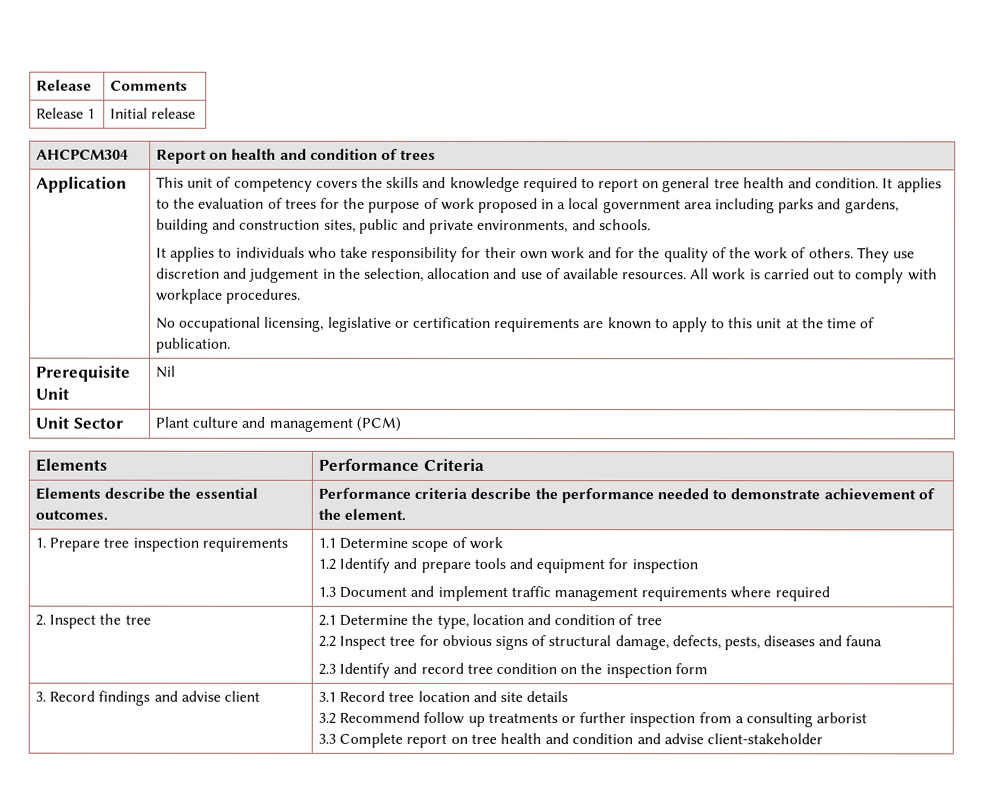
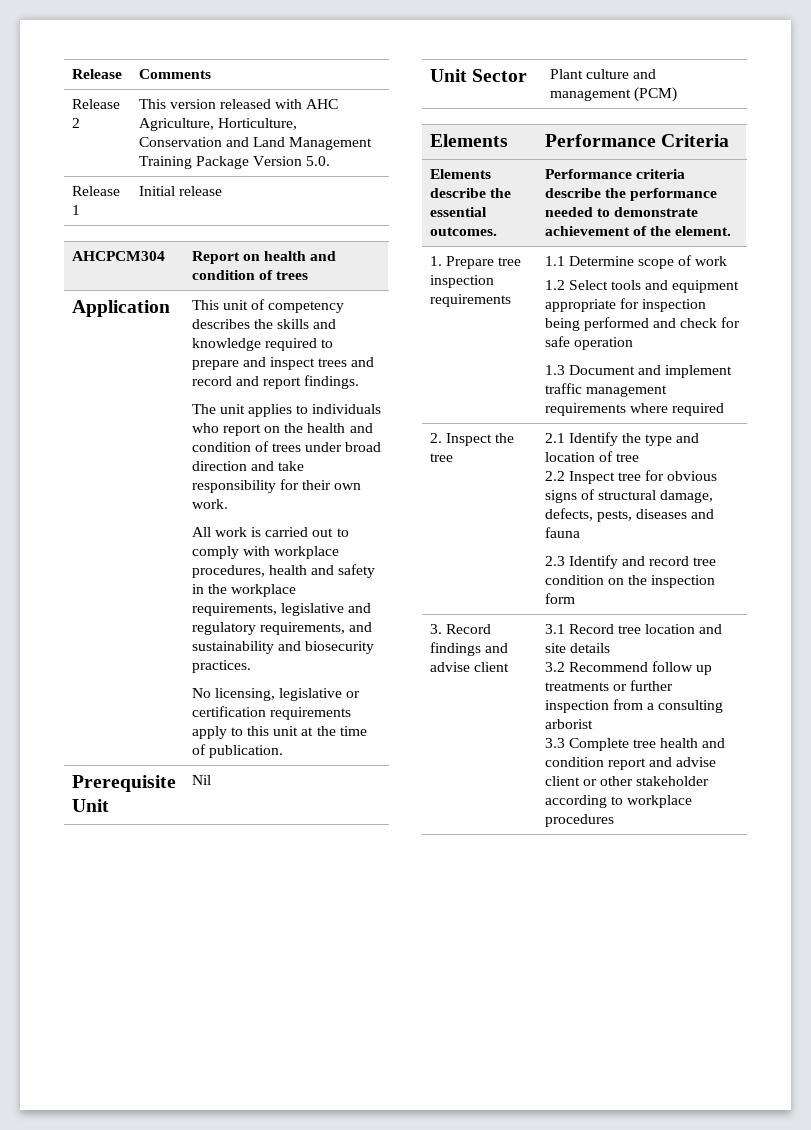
+ Release 2 | This version released with AHC Agriculture, Horticulture, Conservation and Land Management Training Package Version 5.0.
- This unit of competency covers the skills and knowledge required to report on general tree health and condition. It applies to the evaluation of trees for the purpose of work proposed in a local government area including parks and gardens, building and construction sites, public and private environments, and schools.
- It applies to individuals who take responsibility for their own work and for the quality of the work of others. They use discretion and judgement in the selection, allocation and use of available resources. All work is carried out to comply with workplace procedures.
+ This unit of competency describes the skills and knowledge required to prepare and inspect trees and record and report findings.
+ The unit applies to individuals who report on the health and condition of trees under broad direction and take responsibility for their own work.
+ All work is carried out to comply with workplace procedures, health and safety in the workplace requirements, legislative and regulatory requirements, and sustainability and biosecurity practices.
- No occupational licensing, legislative or certification requirements are known to apply to this unit at the time of publication.
+ No licensing, legislative or certification requirements apply to this unit at the time of publication.
  1. Prepare tree inspection requirements | 1.1 Determine scope of work
- 1.2 Identify and prepare tools and equipment for inspection
+ 1.2 Select tools and equipment appropriate for inspection being performed and check for safe operation
- 2. Inspect the tree | 2.1 Determine the type, location and condition of tree
+ 2. Inspect the tree | 2.1 Identify the type and location of tree
- 3.3 Complete report on tree health and condition and advise client-stakeholder
+ 3.3 Complete tree health and condition report and advise client or other stakeholder according to workplace procedures

